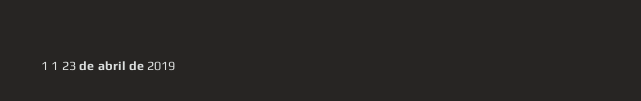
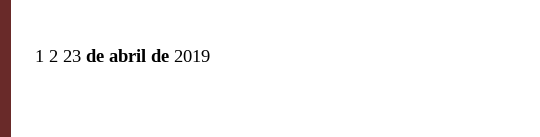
- 1 1 23 de abril de 2019
+ 1 2 23 de abril de 2019

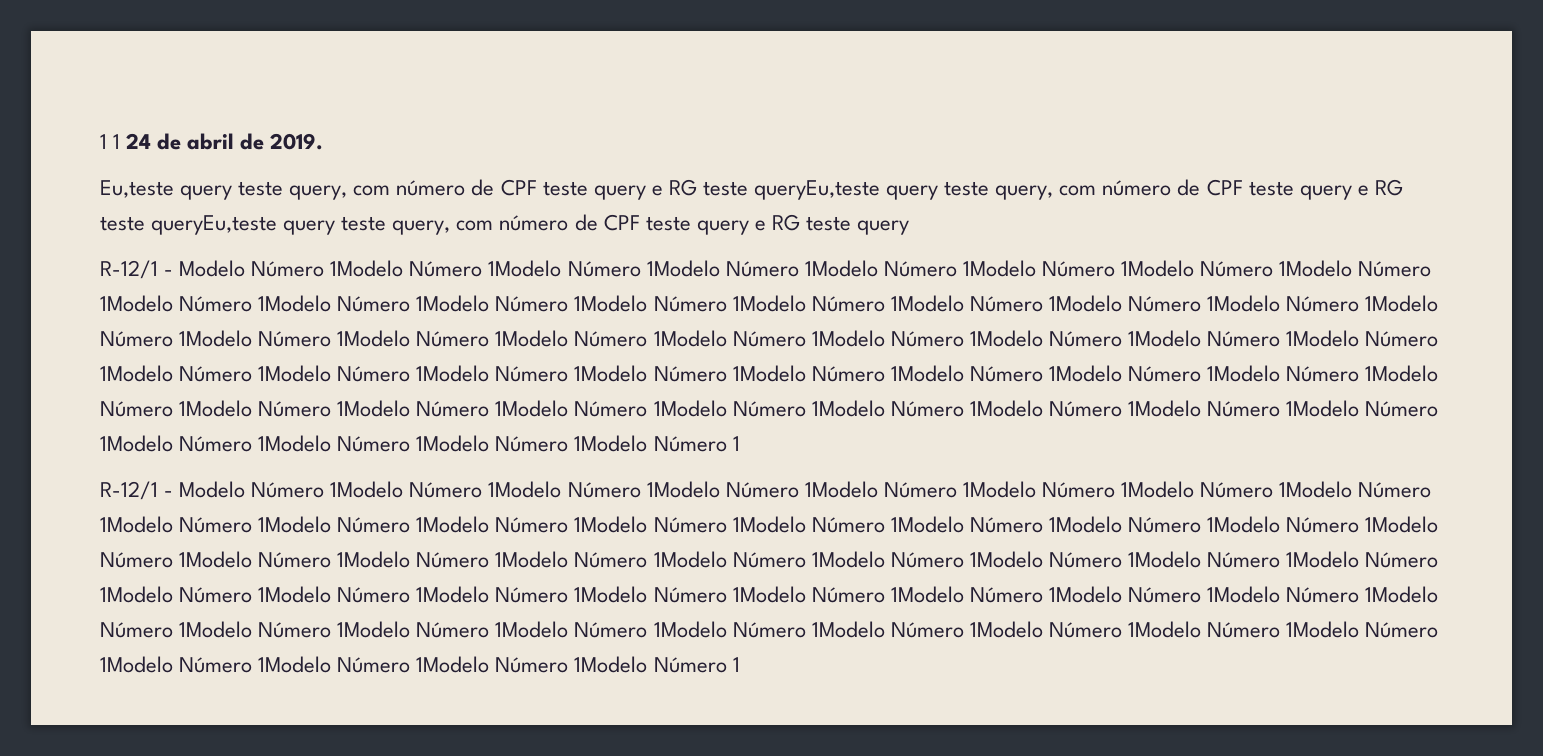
- 1 2 23 de abril de 2019
+ 1 1 24 de abril de 2019.
+ Eu,teste query teste query, com número de CPF teste query e RG teste queryEu,teste query teste query, com número de CPF teste query e RG teste queryEu,teste query teste query, com número de CPF teste query e RG teste query
+ R-12/1 - Modelo Número 1Modelo Número 1Modelo Número 1Modelo Número 1Modelo Número 1Modelo Número 1Modelo Número 1Modelo Número 1Modelo Número 1Modelo Número 1Modelo Número 1Modelo Número 1Modelo Número 1Modelo Número 1Modelo Número 1Modelo Número 1Modelo Número 1Modelo Número 1Modelo Número 1Modelo Número 1Modelo Número 1Modelo Número 1Modelo Número 1Modelo Número 1Modelo Número 1Modelo Número 1Modelo Número 1Modelo Número 1Modelo Número 1Modelo Número 1Modelo Número 1Modelo Número 1Modelo Número 1Modelo Número 1Modelo Número 1Modelo Número 1Modelo Número 1Modelo Número 1Modelo Número 1Modelo Número 1Modelo Número 1Modelo Número 1Modelo Número 1Modelo Número 1Modelo Número 1Modelo Número 1
+ R-12/1 - Modelo Número 1Modelo Número 1Modelo Número 1Modelo Número 1Modelo Número 1Modelo Número 1Modelo Número 1Modelo Número 1Modelo Número 1Modelo Número 1Modelo Número 1Modelo Número 1Modelo Número 1Modelo Número 1Modelo Número 1Modelo Número 1Modelo Número 1Modelo Número 1Modelo Número 1Modelo Número 1Modelo Número 1Modelo Número 1Modelo Número 1Modelo Número 1Modelo Número 1Modelo Número 1Modelo Número 1Modelo Número 1Modelo Número 1Modelo Número 1Modelo Número 1Modelo Número 1Modelo Número 1Modelo Número 1Modelo Número 1Modelo Número 1Modelo Número 1Modelo Número 1Modelo Número 1Modelo Número 1Modelo Número 1Modelo Número 1Modelo Número 1Modelo Número 1Modelo Número 1Modelo Número 1

